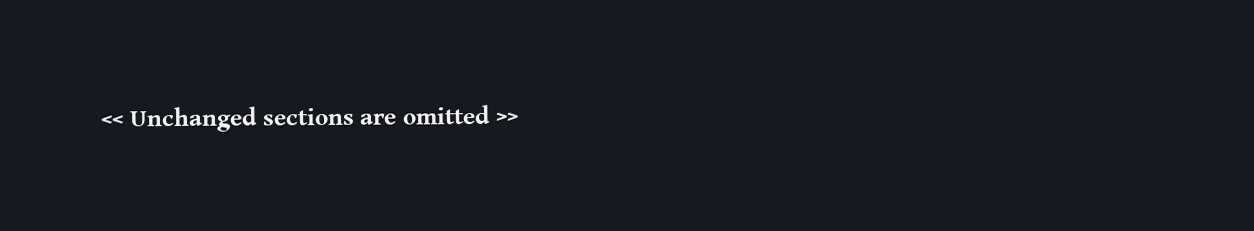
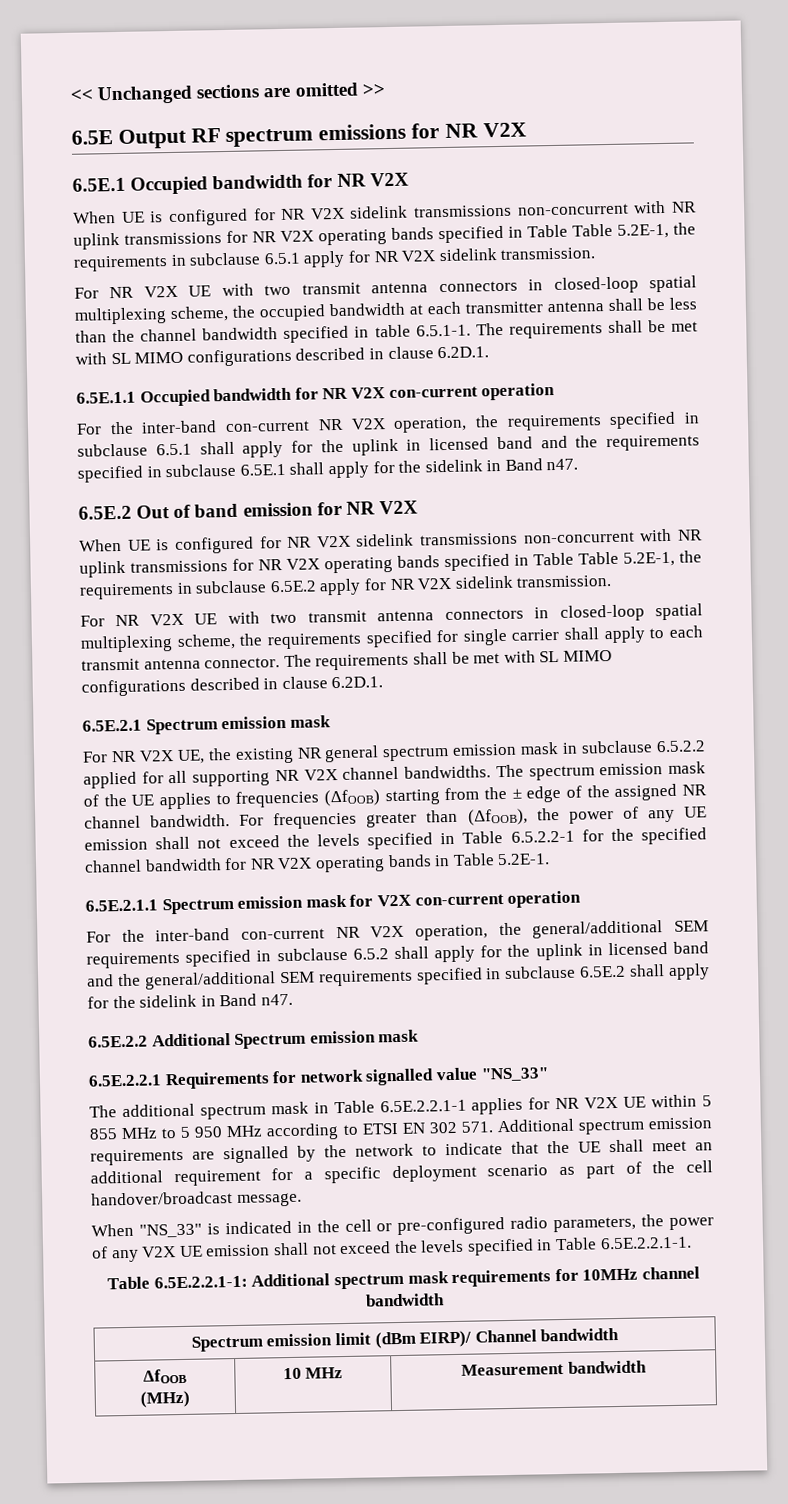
+ 6.5E Output RF spectrum emissions for NR V2X
+ 6.5E.1 Occupied bandwidth for NR V2X
+ When UE is configured for NR V2X sidelink transmissions non-concurrent with NR uplink transmissions for NR V2X operating bands specified in Table Table 5.2E-1, the requirements in subclause 6.5.1 apply for NR V2X sidelink transmission.
+ For NR V2X UE with two transmit antenna connectors in closed-loop spatial multiplexing scheme, the occupied bandwidth at each transmitter antenna shall be less than the channel bandwidth specified in table 6.5.1-1. The requirements shall be met with SL MIMO configurations described in clause 6.2D.1.
+ 6.5E.1.1 Occupied bandwidth for NR V2X con-current operation
+ For the inter-band con-current NR V2X operation, the requirements specified in subclause 6.5.1 shall apply for the uplink in licensed band and the requirements specified in subclause 6.5E.1 shall apply for the sidelink in Band n47.
+ 6.5E.2 Out of band emission for NR V2X
+ When UE is configured for NR V2X sidelink transmissions non-concurrent with NR uplink transmissions for NR V2X operating bands specified in Table Table 5.2E-1, the requirements in subclause 6.5E.2 apply for NR V2X sidelink transmission.
+ For NR V2X UE with two transmit antenna connectors in closed-loop spatial multiplexing scheme, the requirements specified for single carrier shall apply to each transmit antenna connector. The requirements shall be met with SL MIMO configurations described in clause 6.2D.1.
+ 6.5E.2.1 Spectrum emission mask
+ For NR V2X UE, the existing NR general spectrum emission mask in subclause 6.5.2.2 applied for all supporting NR V2X channel bandwidths. The spectrum emission mask of the UE applies to frequencies (ΔfOOB) starting from the ± edge of the assigned NR channel bandwidth. For frequencies greater than (ΔfOOB), the power of any UE emission shall not exceed the levels specified in Table 6.5.2.2-1 for the specified channel bandwidth for NR V2X operating bands in Table 5.2E-1.
+ 6.5E.2.1.1 Spectrum emission mask for V2X con-current operation
+ For the inter-band con-current NR V2X operation, the general/additional SEM requirements specified in subclause 6.5.2 shall apply for the uplink in licensed band and the general/additional SEM requirements specified in subclause 6.5E.2 shall apply for the sidelink in Band n47.
+ 6.5E.2.2 Additional Spectrum emission mask
+ 6.5E.2.2.1 Requirements for network signalled value "NS_33"
+ The additional spectrum mask in Table 6.5E.2.2.1-1 applies for NR V2X UE within 5 855 MHz to 5 950 MHz according to ETSI EN 302 571. Additional spectrum emission requirements are signalled by the network to indicate that the UE shall meet an additional requirement for a specific deployment scenario as part of the cell handover/broadcast message.
+ When "NS_33" is indicated in the cell or pre-configured radio parameters, the power of any V2X UE emission shall not exceed the levels specified in Table 6.5E.2.2.1-1.
+ Table 6.5E.2.2.1-1: Additional spectrum mask requirements for 10MHz channel bandwidth
+ Spectrum emission limit (dBm EIRP)/ Channel bandwidth
+ ΔfOOB
+ (MHz) | 10 MHz | Measurement bandwidth

